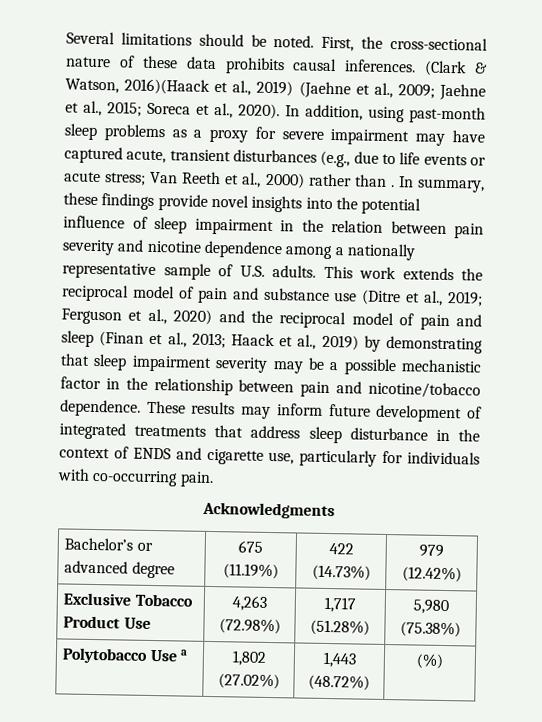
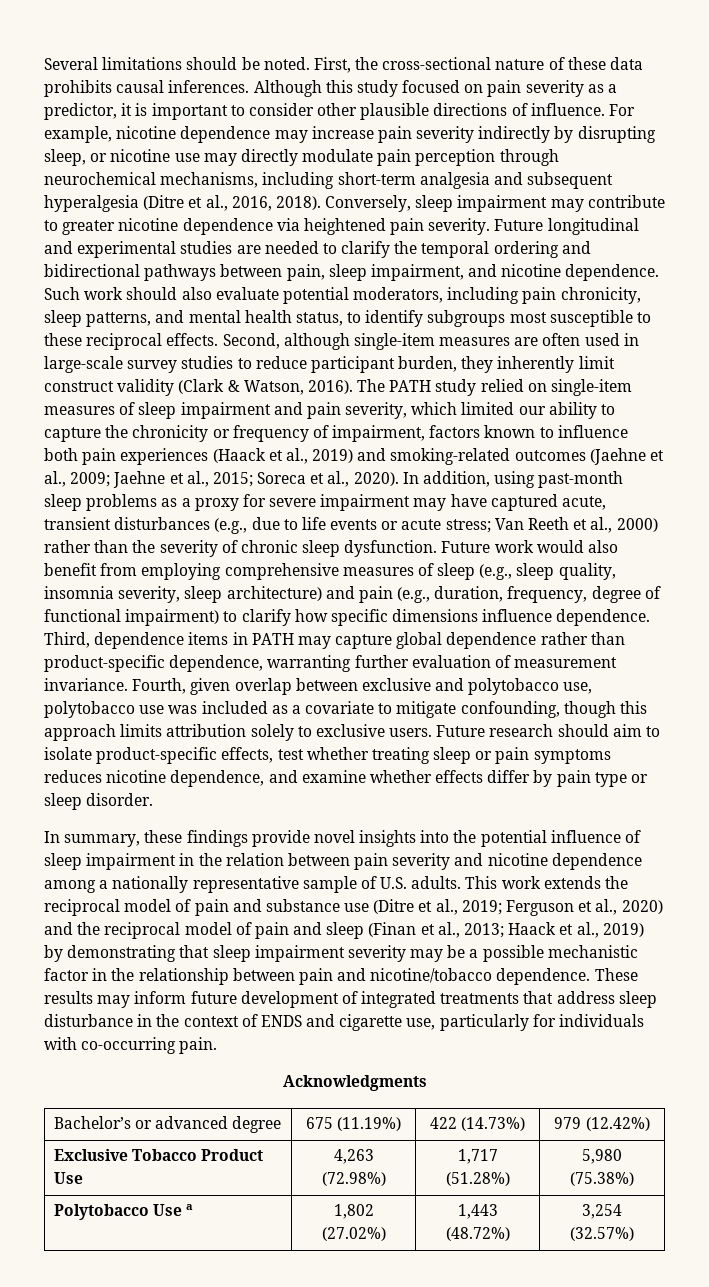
- (Clark & Watson, 2016)(Haack et al., 2019) (Jaehne et al., 2009; Jaehne et al., 2015; Soreca et al., 2020).
+ Although this study focused on pain severity as a predictor, it is important to consider other plausible directions of influence. For example, nicotine dependence may increase pain severity indirectly by disrupting sleep, or nicotine use may directly modulate pain perception through neurochemical mechanisms, including short-term analgesia and subsequent hyperalgesia (Ditre et al., 2016, 2018). Conversely, sleep impairment may contribute to greater nicotine dependence via heightened pain severity. Future longitudinal and experimental studies are needed to clarify the temporal ordering and bidirectional pathways between pain, sleep impairment, and nicotine dependence. Such work should also evaluate potential moderators, including pain chronicity, sleep patterns, and mental health status, to identify subgroups most susceptible to these reciprocal effects. Second, although single-item measures are often used in large-scale survey studies to reduce participant burden, they inherently limit construct validity (Clark & Watson, 2016). The PATH study relied on single-item measures of sleep impairment and pain severity, which limited our ability to capture the chronicity or frequency of impairment, factors known to influence both pain experiences (Haack et al., 2019) and smoking-related outcomes (Jaehne et al., 2009; Jaehne et al., 2015; Soreca et al., 2020).
- Van Reeth et al., 2000) rather than . In summary, these findings provide novel insights into the potential influence of sleep impairment in the relation between pain severity and nicotine dependence among a nationally representative sample of U.S. adults.
+ Van Reeth et al., 2000) rather than the severity of chronic sleep dysfunction. Future work would also benefit from employing comprehensive measures of sleep (e.g., sleep quality, insomnia severity, sleep architecture) and pain (e.g., duration, frequency, degree of functional impairment) to clarify how specific dimensions influence dependence. Third, dependence items in PATH may capture global dependence rather than product-specific dependence, warranting further evaluation of measurement invariance. Fourth, given overlap between exclusive and polytobacco use, polytobacco use was included as a covariate to mitigate confounding, though this approach limits attribution solely to exclusive users. Future research should aim to isolate product-specific effects, test whether treating sleep or pain symptoms reduces nicotine dependence, and examine whether effects differ by pain type or sleep disorder.
+ In summary, these findings provide novel insights into the potential influence of sleep impairment in the relation between pain severity and nicotine dependence among a nationally representative sample of U.S. adults.
- Polytobacco Use a | 1,802 (27.02%) | 1,443 (48.72%) | (%)
+ Polytobacco Use a | 1,802 (27.02%) | 1,443 (48.72%) | 3,254 (32.57%)

